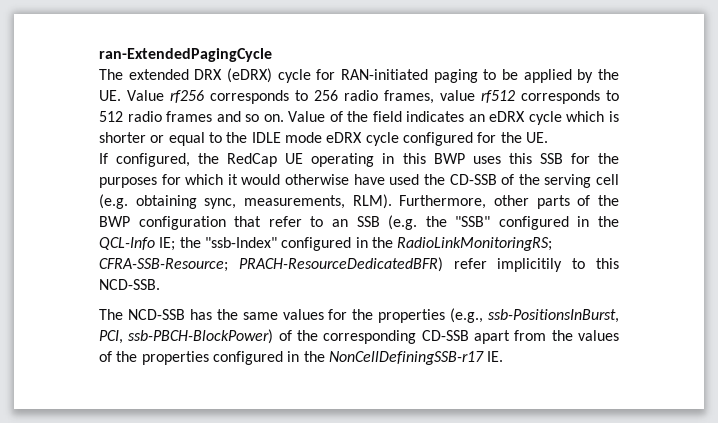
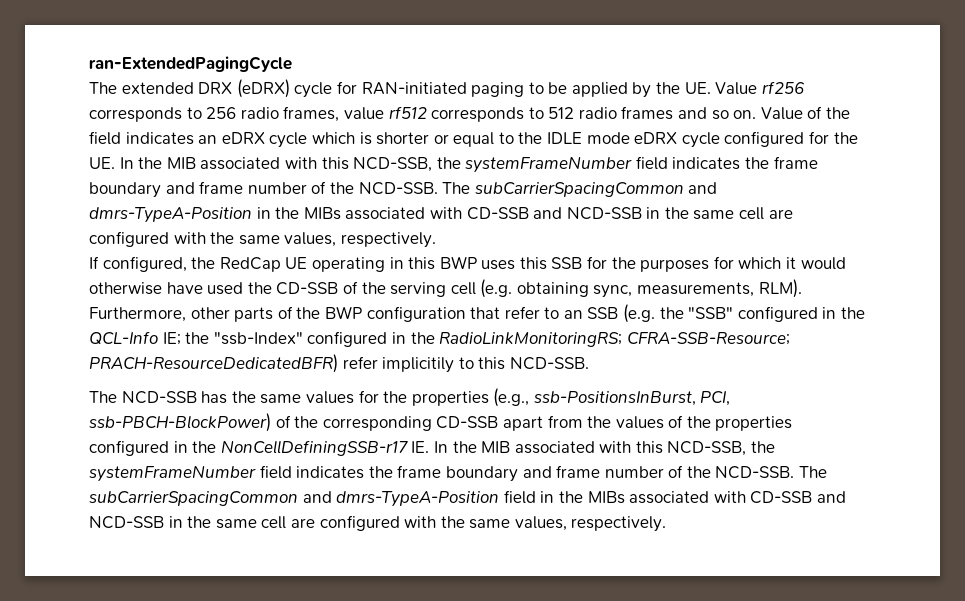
- Value of the field indicates an eDRX cycle which is shorter or equal to the IDLE mode eDRX cycle configured for the UE.
+ Value of the field indicates an eDRX cycle which is shorter or equal to the IDLE mode eDRX cycle configured for the UE. In the MIB associated with this NCD-SSB, the systemFrameNumber field indicates the frame boundary and frame number of the NCD-SSB. The subCarrierSpacingCommon and dmrs-TypeA-Position in the MIBs associated with CD-SSB and NCD-SSB in the same cell are configured with the same values, respectively.
- The NCD-SSB has the same values for the properties (e.g., ssb-PositionsInBurst, PCI, ssb-PBCH-BlockPower) of the corresponding CD-SSB apart from the values of the properties configured in the NonCellDefiningSSB-r17 IE.
+ The NCD-SSB has the same values for the properties (e.g., ssb-PositionsInBurst, PCI, ssb-PBCH-BlockPower) of the corresponding CD-SSB apart from the values of the properties configured in the NonCellDefiningSSB-r17 IE. In the MIB associated with this NCD-SSB, the systemFrameNumber field indicates the frame boundary and frame number of the NCD-SSB. The subCarrierSpacingCommon and dmrs-TypeA-Position field in the MIBs associated with CD-SSB and NCD-SSB in the same cell are configured with the same values, respectively.

